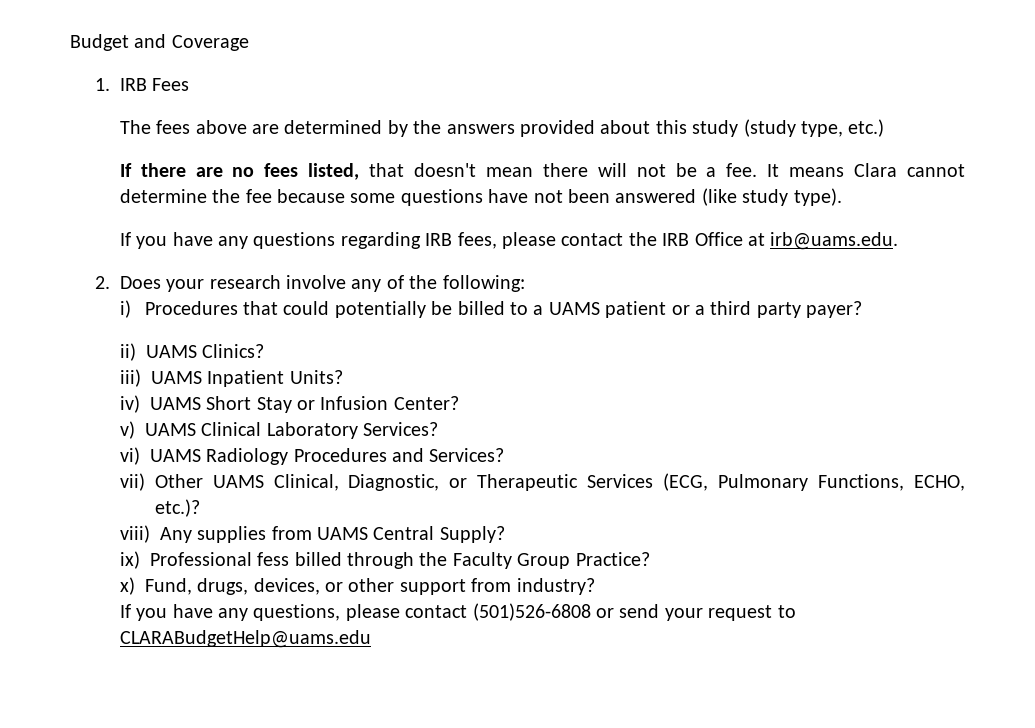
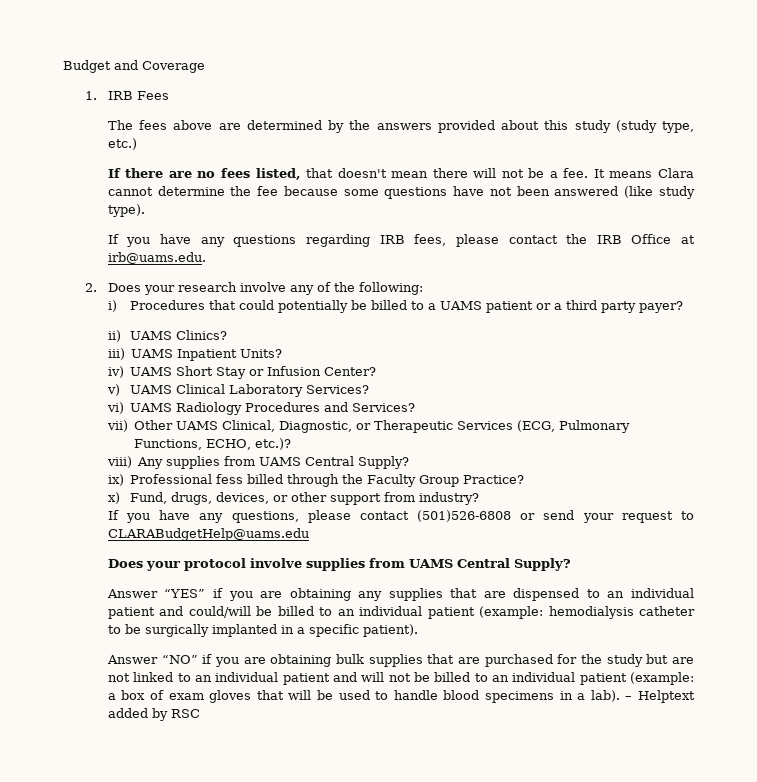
+ Does your protocol involve supplies from UAMS Central Supply?
+ Answer “YES” if you are obtaining any supplies that are dispensed to an individual patient and could/will be billed to an individual patient (example: hemodialysis catheter to be surgically implanted in a specific patient).
+ Answer “NO” if you are obtaining bulk supplies that are purchased for the study but are not linked to an individual patient and will not be billed to an individual patient (example: a box of exam gloves that will be used to handle blood specimens in a lab). – Helptext added by RSC

